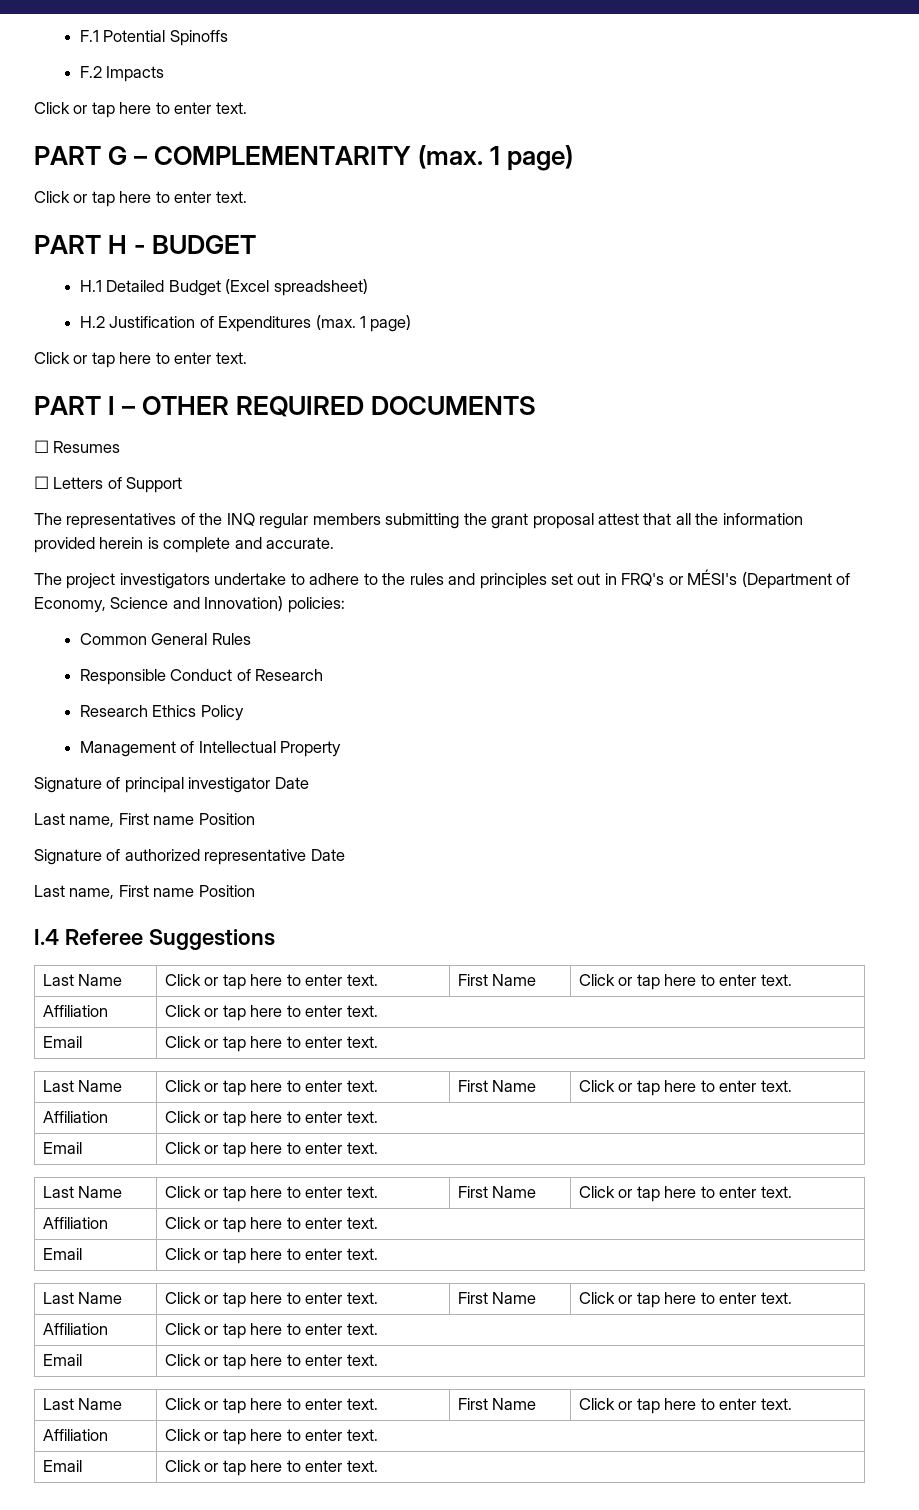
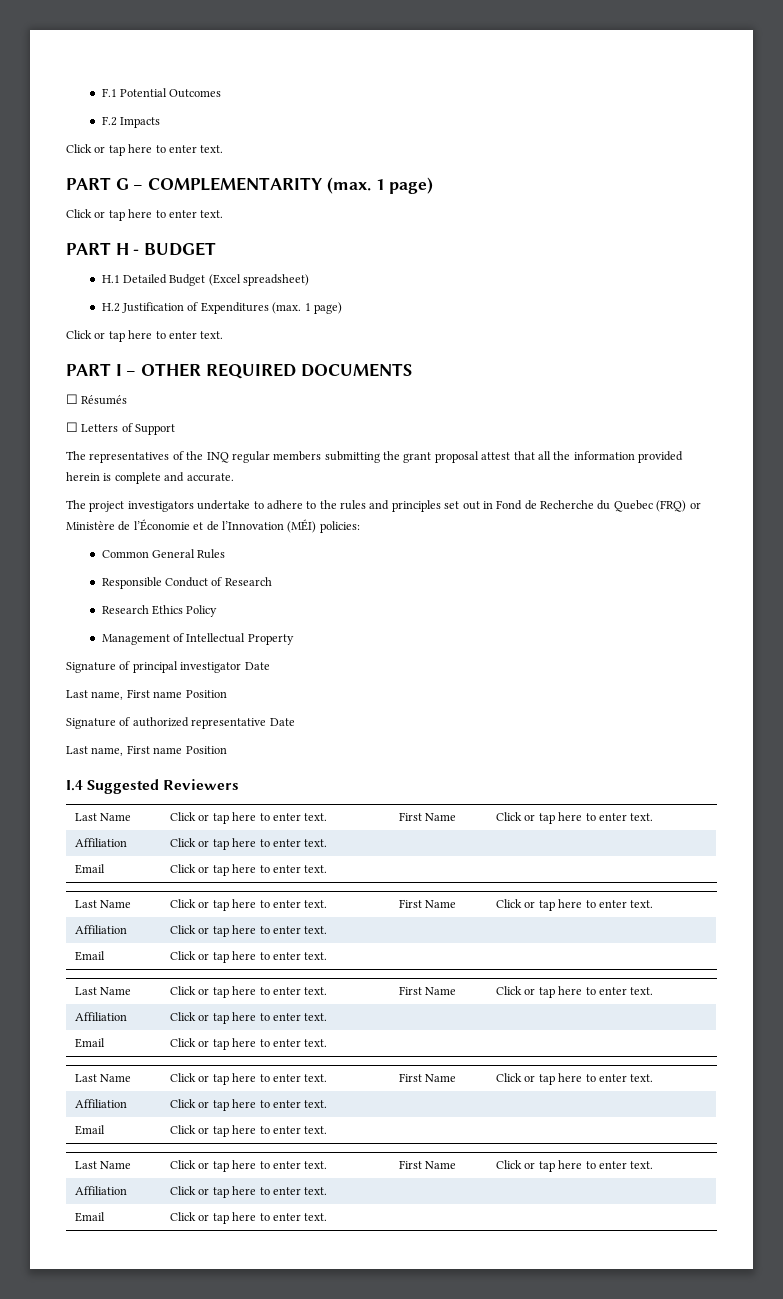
- F.1 Potential Spinoffs
+ F.1 Potential Outcomes
- ☐ Resumes
+ ☐ Résumés
- The project investigators undertake to adhere to the rules and principles set out in FRQ's or MÉSI's (Department of Economy, Science and Innovation) policies:
+ The project investigators undertake to adhere to the rules and principles set out in Fond de Recherche du Quebec (FRQ) or Ministère de l’Économie et de l’Innovation (MÉI) policies:
- I.4 Referee Suggestions
+ I.4 Suggested Reviewers

